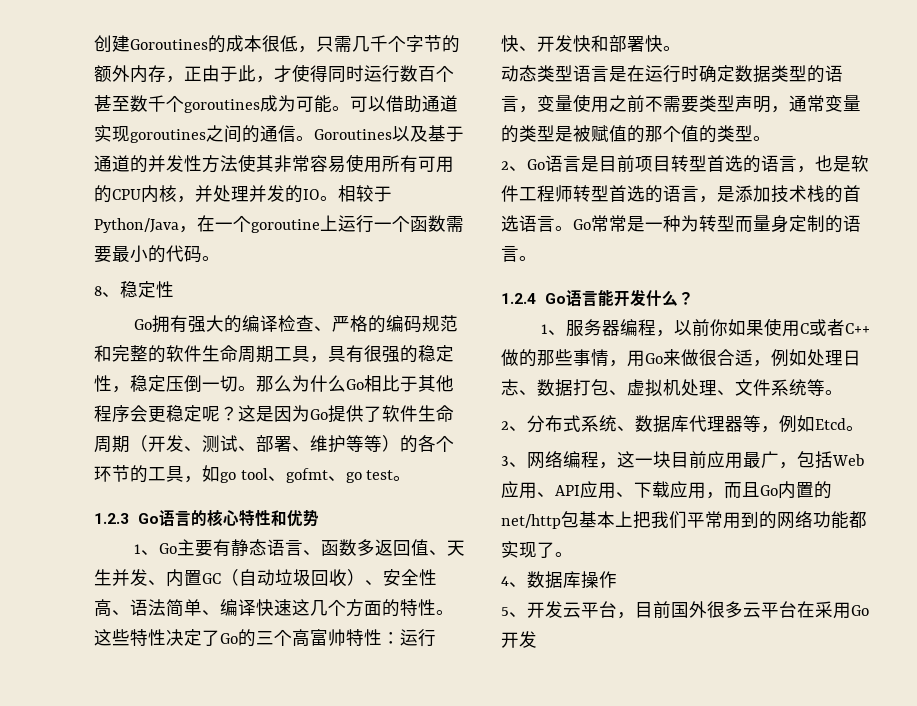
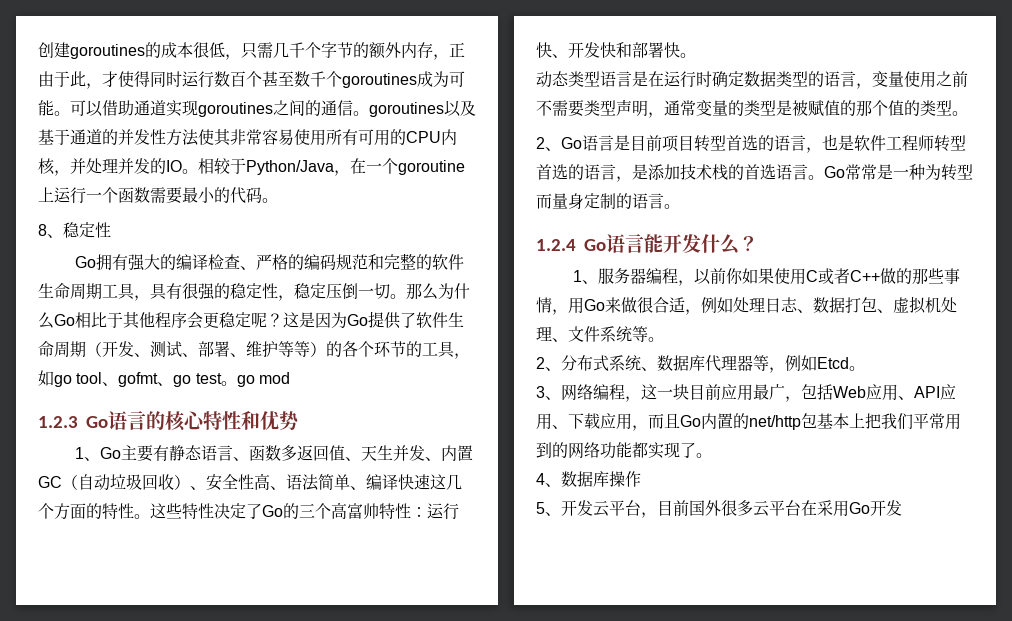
- 创建Goroutines的成本很低，只需几千个字节的额外内存，正由于此，才使得同时运行数百个甚至数千个goroutines成为可能。
+ 创建goroutines的成本很低，只需几千个字节的额外内存，正由于此，才使得同时运行数百个甚至数千个goroutines成为可能。
- 可以借助通道实现goroutines之间的通信。Goroutines以及基于通道的并发性方法使其非常容易使用所有可用的CPU内核，并处理并发的IO。
+ 可以借助通道实现goroutines之间的通信。goroutines以及基于通道的并发性方法使其非常容易使用所有可用的CPU内核，并处理并发的IO。
- 这是因为Go提供了软件生命周期（开发、测试、部署、维护等等）的各个环节的工具，如go tool、gofmt、go test。
+ 这是因为Go提供了软件生命周期（开发、测试、部署、维护等等）的各个环节的工具，如go tool、gofmt、go test。go mod

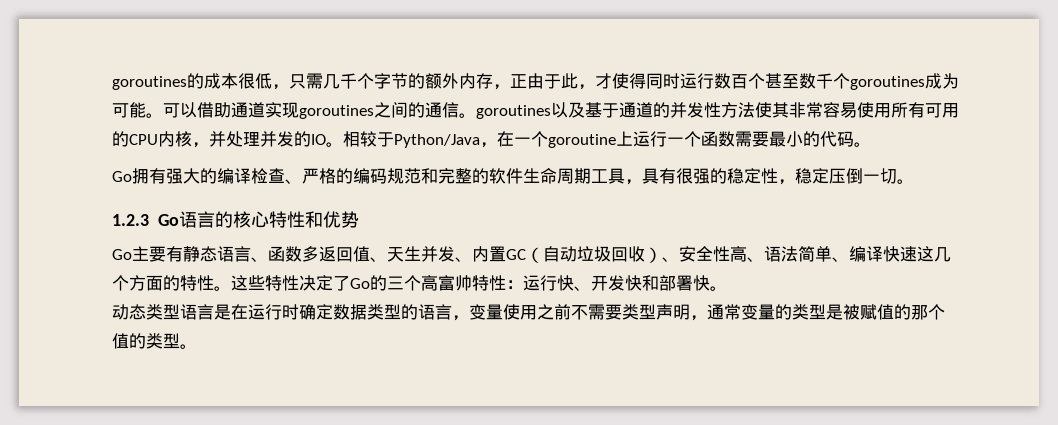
- 创建goroutines的成本很低，只需几千个字节的额外内存，正由于此，才使得同时运行数百个甚至数千个goroutines成为可能。
+ goroutines的成本很低，只需几千个字节的额外内存，正由于此，才使得同时运行数百个甚至数千个goroutines成为可能。
- 8、稳定性
- 那么为什么Go相比于其他程序会更稳定呢？这是因为Go提供了软件生命周期（开发、测试、部署、维护等等）的各个环节的工具，如go tool、gofmt、go test。go mod
- 1、Go主要有静态语言、函数多返回值、天生并发、内置GC（自动垃圾回收）、安全性高、语法简单、编译快速这几个方面的特性。
+ Go主要有静态语言、函数多返回值、天生并发、内置GC（自动垃圾回收）、安全性高、语法简单、编译快速这几个方面的特性。
- 2、Go语言是目前项目转型首选的语言，也是软件工程师转型首选的语言，是添加技术栈的首选语言。Go常常是一种为转型而量身定制的语言。
- 1.2.4 Go语言能开发什么？
- 1、服务器编程，以前你如果使用C或者C++做的那些事情，用Go来做很合适，例如处理日志、数据打包、虚拟机处理、文件系统等。
- 2、分布式系统、数据库代理器等，例如Etcd。
- 3、网络编程，这一块目前应用最广，包括Web应用、API应用、下载应用，而且Go内置的net/http包基本上把我们平常用到的网络功能都实现了。
- 4、数据库操作
- 5、开发云平台，目前国外很多云平台在采用Go开发

